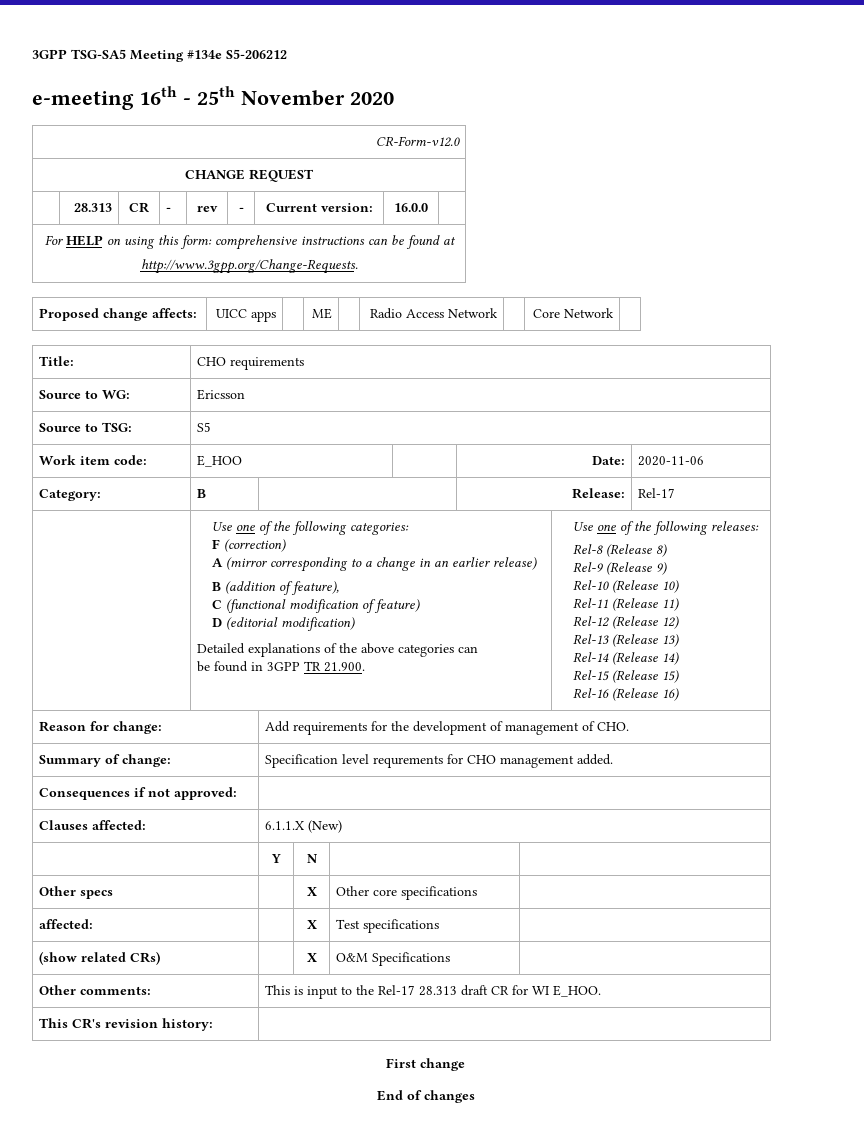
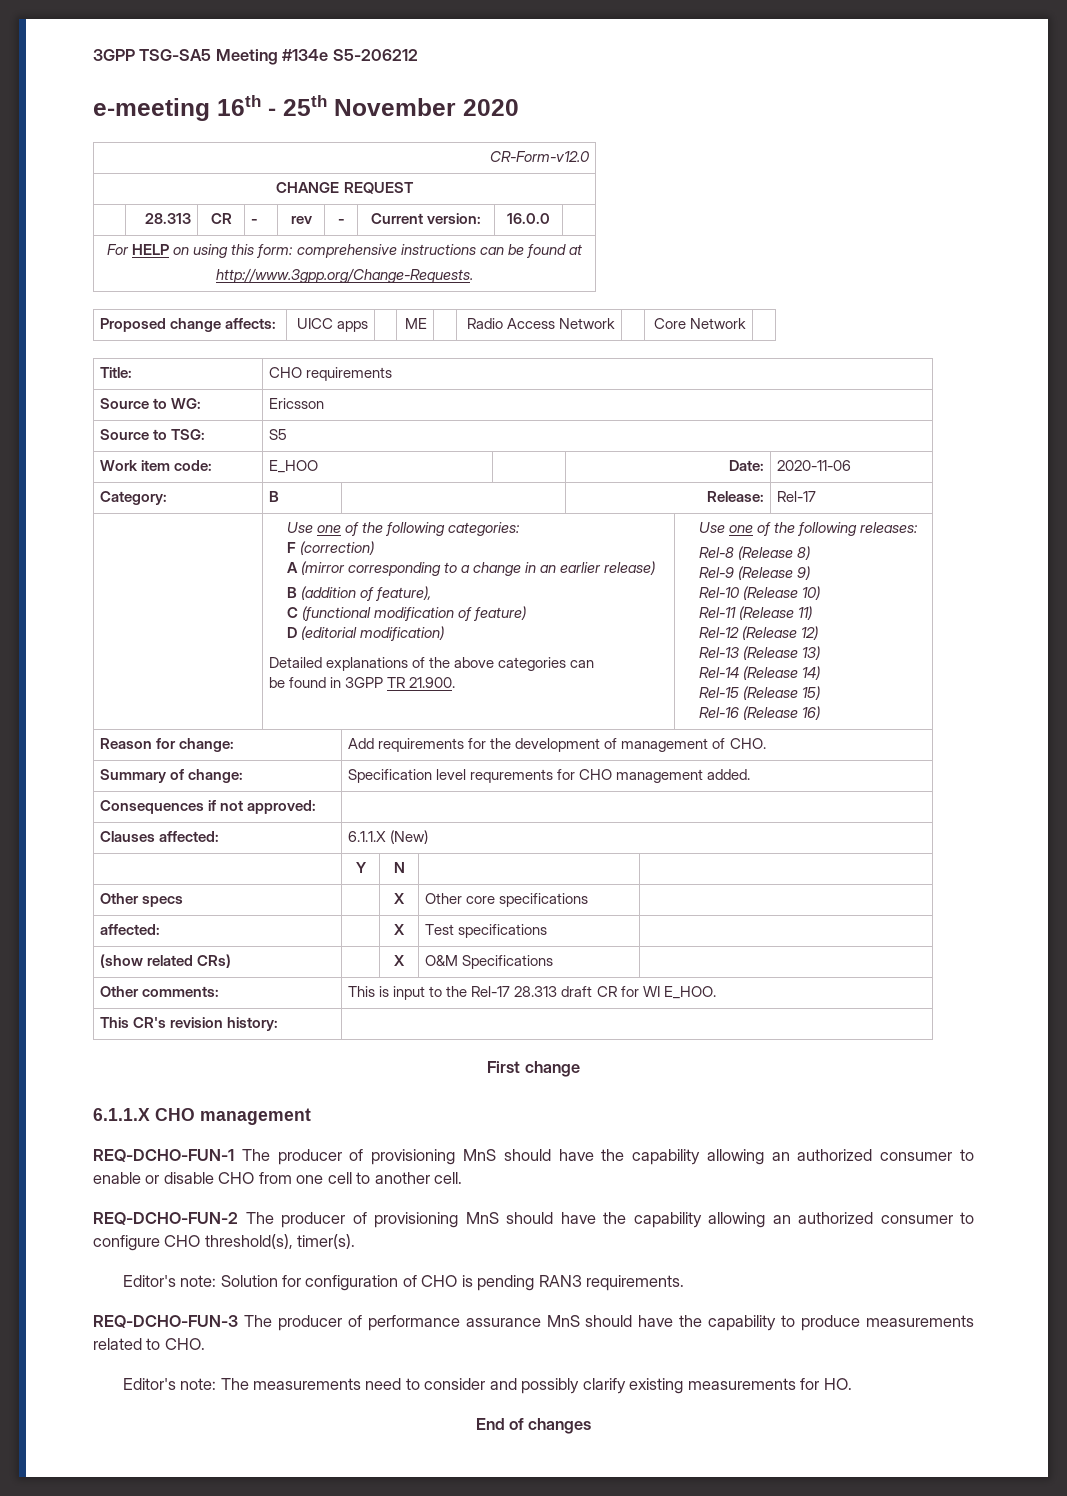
+ 6.1.1.X CHO management
+ REQ-DCHO-FUN-1 The producer of provisioning MnS should have the capability allowing an authorized consumer to enable or disable CHO from one cell to another cell.
+ REQ-DCHO-FUN-2 The producer of provisioning MnS should have the capability allowing an authorized consumer to configure CHO threshold(s), timer(s).
+ Editor's note: Solution for configuration of CHO is pending RAN3 requirements.
+ REQ-DCHO-FUN-3 The producer of performance assurance MnS should have the capability to produce measurements related to CHO.
+ Editor's note: The measurements need to consider and possibly clarify existing measurements for HO.

